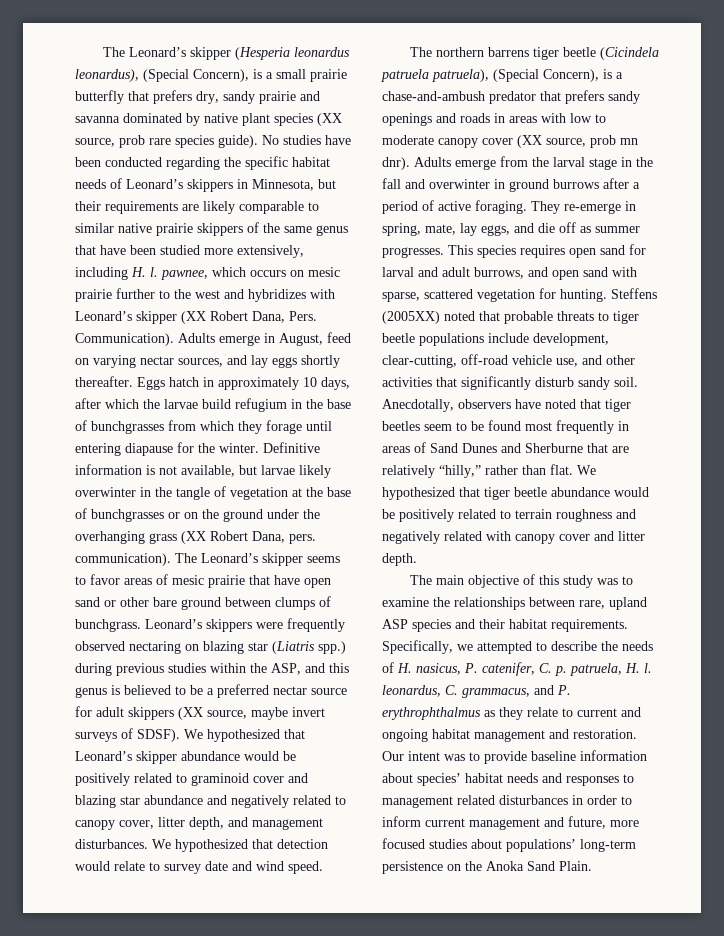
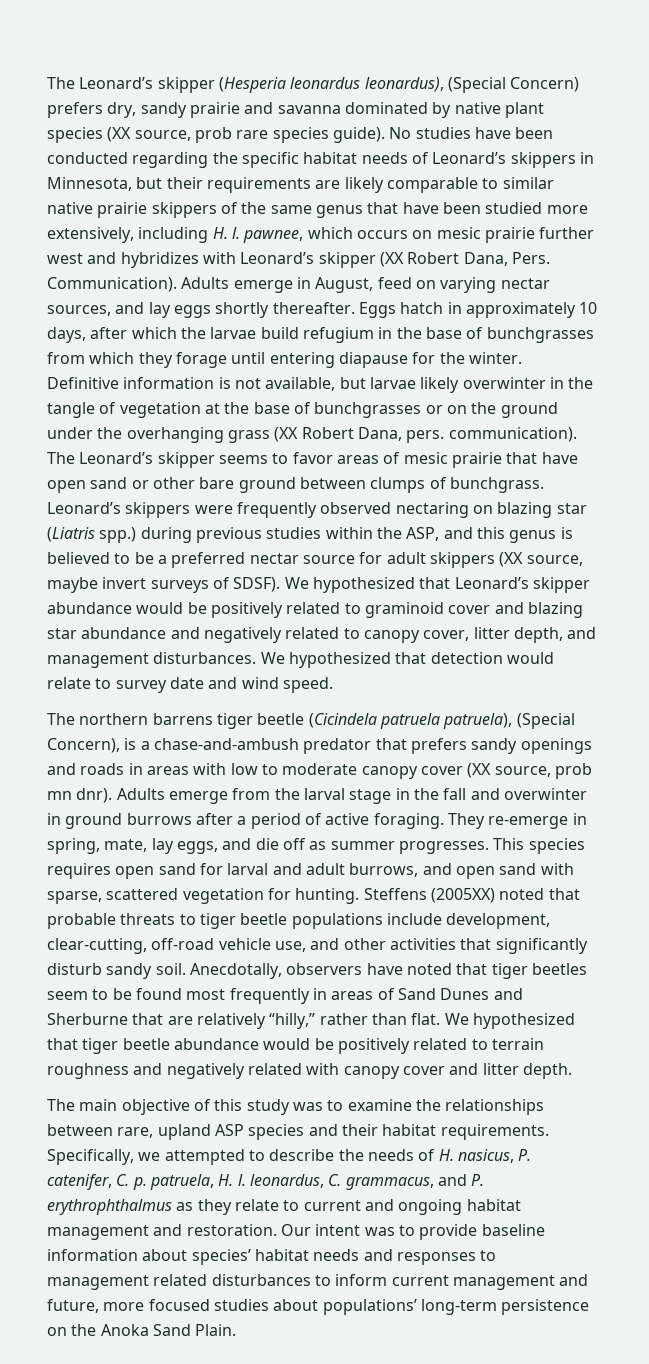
- The Leonard’s skipper (Hesperia leonardus leonardus), (Special Concern), is a small prairie butterfly that prefers dry, sandy prairie and savanna dominated by native plant species (XX source, prob rare species guide).
+ The Leonard’s skipper (Hesperia leonardus leonardus), (Special Concern) prefers dry, sandy prairie and savanna dominated by native plant species (XX source, prob rare species guide).
- No studies have been conducted regarding the specific habitat needs of Leonard’s skippers in Minnesota, but their requirements are likely comparable to similar native prairie skippers of the same genus that have been studied more extensively, including H. l. pawnee, which occurs on mesic prairie further to the west and hybridizes with Leonard’s skipper (XX Robert Dana, Pers.
+ No studies have been conducted regarding the specific habitat needs of Leonard’s skippers in Minnesota, but their requirements are likely comparable to similar native prairie skippers of the same genus that have been studied more extensively, including H. l. pawnee, which occurs on mesic prairie further west and hybridizes with Leonard’s skipper (XX Robert Dana, Pers.
- Our intent was to provide baseline information about species’ habitat needs and responses to management related disturbances in order to inform current management and future, more focused studies about populations’ long-term persistence on the Anoka Sand Plain.
+ Our intent was to provide baseline information about species’ habitat needs and responses to management related disturbances to inform current management and future, more focused studies about populations’ long-term persistence on the Anoka Sand Plain.

